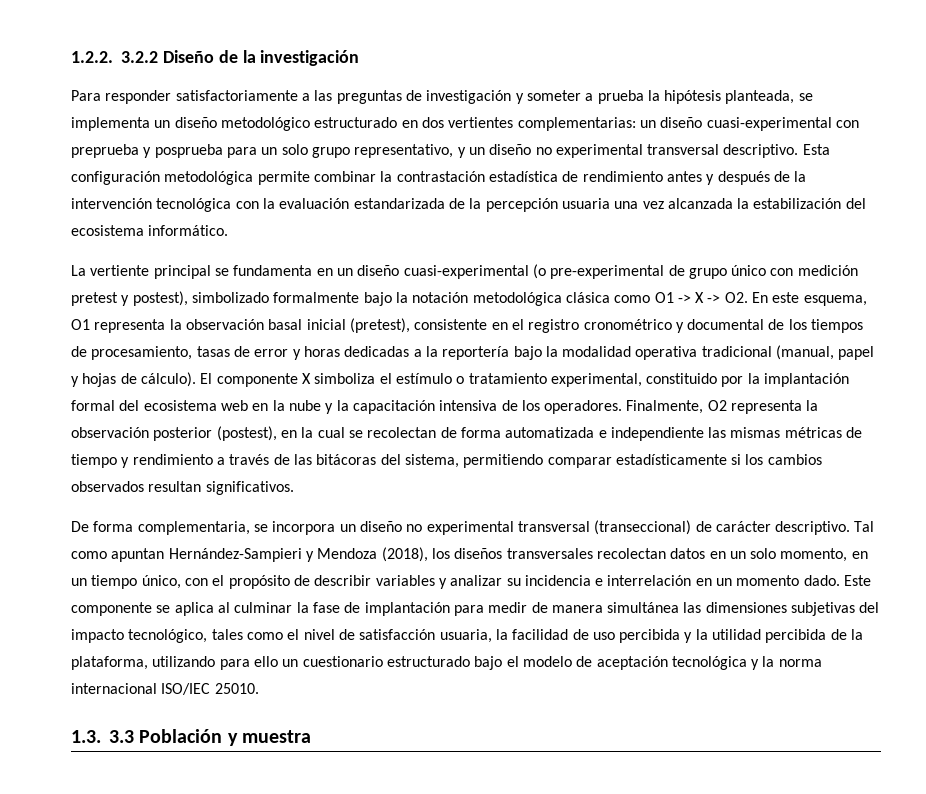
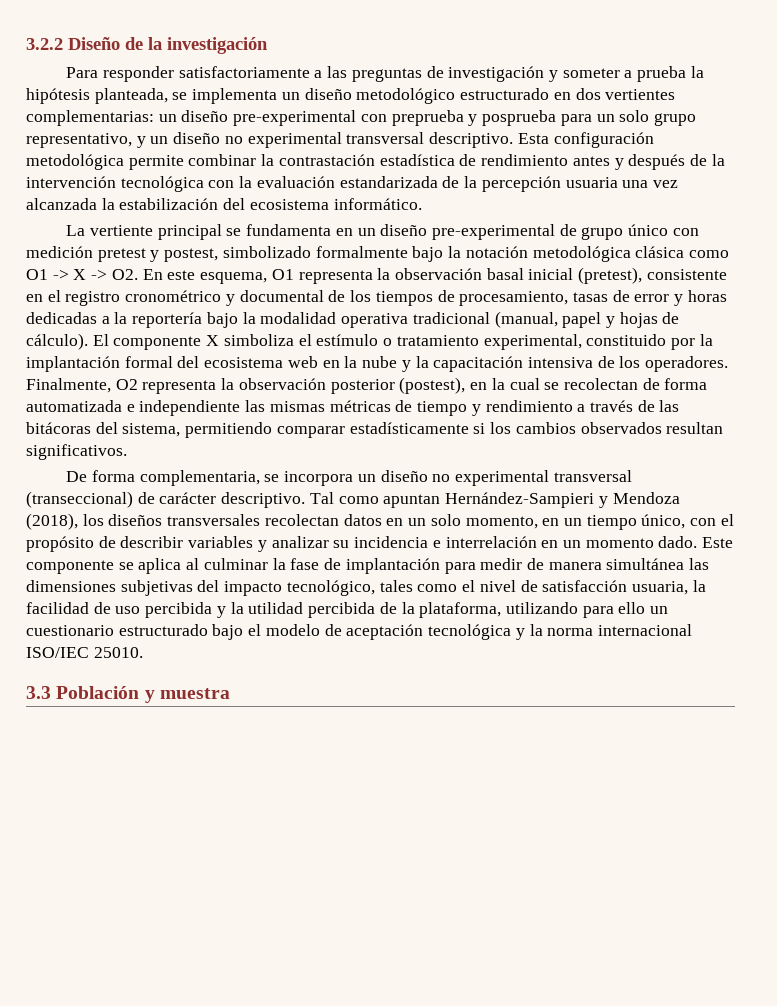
- 1.2.2. 3.2.2 Diseño de la investigación
+ 3.2.2 Diseño de la investigación
- Para responder satisfactoriamente a las preguntas de investigación y someter a prueba la hipótesis planteada, se implementa un diseño metodológico estructurado en dos vertientes complementarias: un diseño cuasi-experimental con preprueba y posprueba para un solo grupo representativo, y un diseño no experimental transversal descriptivo.
+ Para responder satisfactoriamente a las preguntas de investigación y someter a prueba la hipótesis planteada, se implementa un diseño metodológico estructurado en dos vertientes complementarias: un diseño pre-experimental con preprueba y posprueba para un solo grupo representativo, y un diseño no experimental transversal descriptivo.
- La vertiente principal se fundamenta en un diseño cuasi-experimental (o pre-experimental de grupo único con medición pretest y postest), simbolizado formalmente bajo la notación metodológica clásica como O1 -> X -> O2. En este esquema, O1 representa la observación basal inicial (pretest), consistente en el registro cronométrico y documental de los tiempos de procesamiento, tasas de error y horas dedicadas a la reportería bajo la modalidad operativa tradicional (manual, papel y hojas de cálculo).
+ La vertiente principal se fundamenta en un diseño pre-experimental de grupo único con medición pretest y postest, simbolizado formalmente bajo la notación metodológica clásica como O1 -> X -> O2. En este esquema, O1 representa la observación basal inicial (pretest), consistente en el registro cronométrico y documental de los tiempos de procesamiento, tasas de error y horas dedicadas a la reportería bajo la modalidad operativa tradicional (manual, papel y hojas de cálculo).
- 1.3. 3.3 Población y muestra
+ 3.3 Población y muestra

